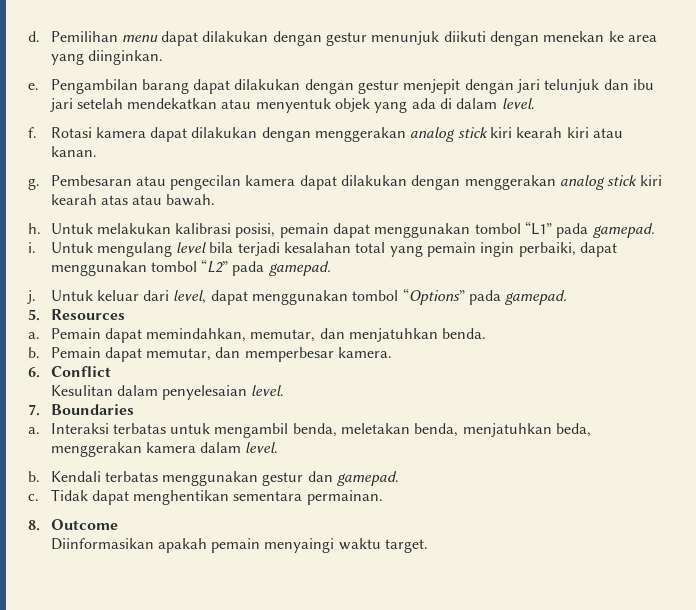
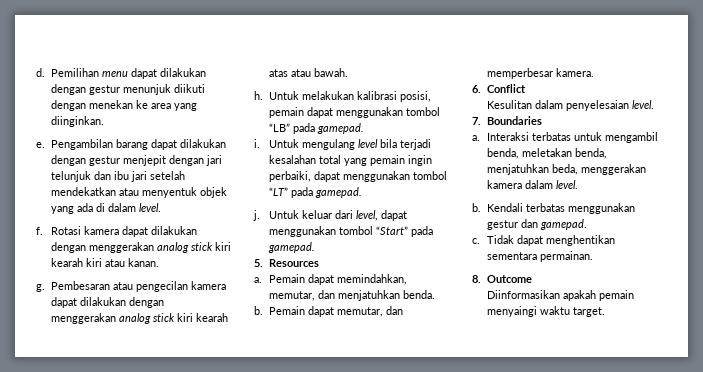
- Untuk melakukan kalibrasi posisi, pemain dapat menggunakan tombol “L1” pada gamepad.
+ Untuk melakukan kalibrasi posisi, pemain dapat menggunakan tombol “LB” pada gamepad.
- Untuk mengulang level bila terjadi kesalahan total yang pemain ingin perbaiki, dapat menggunakan tombol “L2” pada gamepad.
+ Untuk mengulang level bila terjadi kesalahan total yang pemain ingin perbaiki, dapat menggunakan tombol “LT” pada gamepad.
- Untuk keluar dari level, dapat menggunakan tombol “Options” pada gamepad.
+ Untuk keluar dari level, dapat menggunakan tombol “Start” pada gamepad.

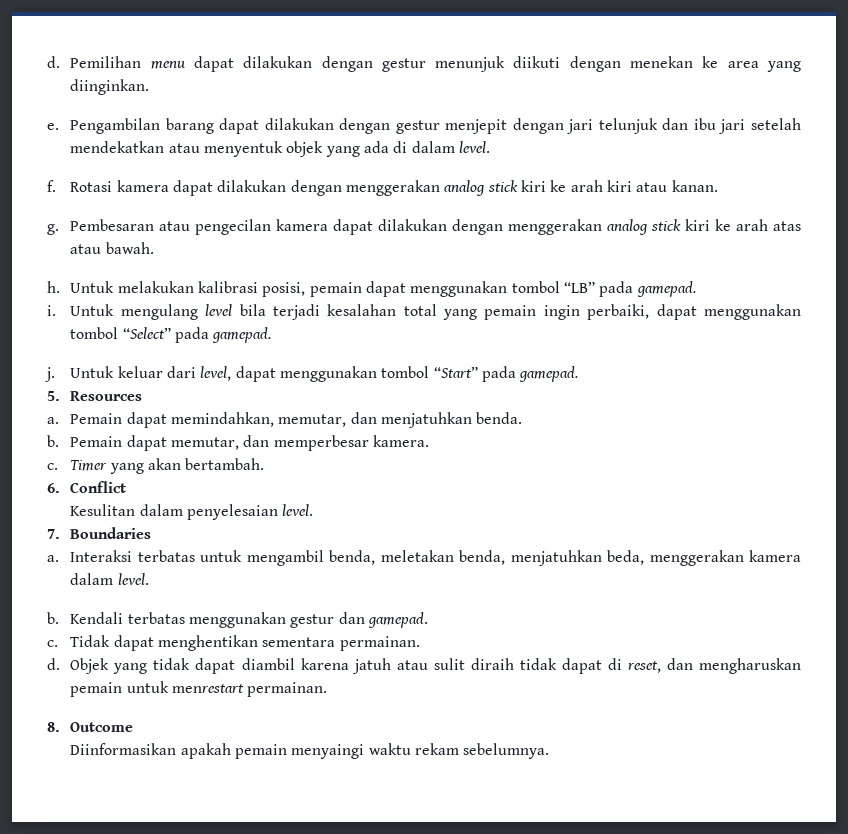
- Rotasi kamera dapat dilakukan dengan menggerakan analog stick kiri kearah kiri atau kanan.
+ Rotasi kamera dapat dilakukan dengan menggerakan analog stick kiri ke arah kiri atau kanan.
- Pembesaran atau pengecilan kamera dapat dilakukan dengan menggerakan analog stick kiri kearah atas atau bawah.
+ Pembesaran atau pengecilan kamera dapat dilakukan dengan menggerakan analog stick kiri ke arah atas atau bawah.
- Untuk mengulang level bila terjadi kesalahan total yang pemain ingin perbaiki, dapat menggunakan tombol “LT” pada gamepad.
+ Untuk mengulang level bila terjadi kesalahan total yang pemain ingin perbaiki, dapat menggunakan tombol “Select” pada gamepad.
+ c. Timer yang akan bertambah.
+ d. Objek yang tidak dapat diambil karena jatuh atau sulit diraih tidak dapat di reset, dan mengharuskan pemain untuk menrestart permainan.
- Diinformasikan apakah pemain menyaingi waktu target.
+ Diinformasikan apakah pemain menyaingi waktu rekam sebelumnya.

